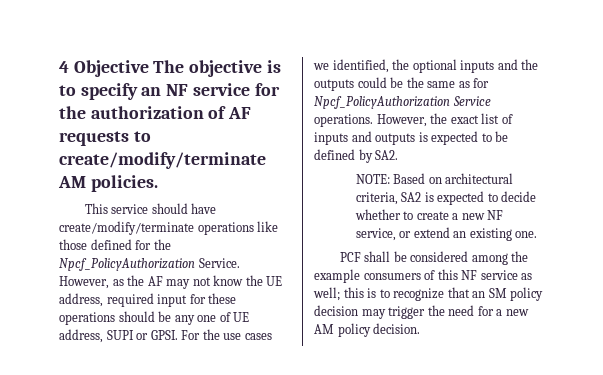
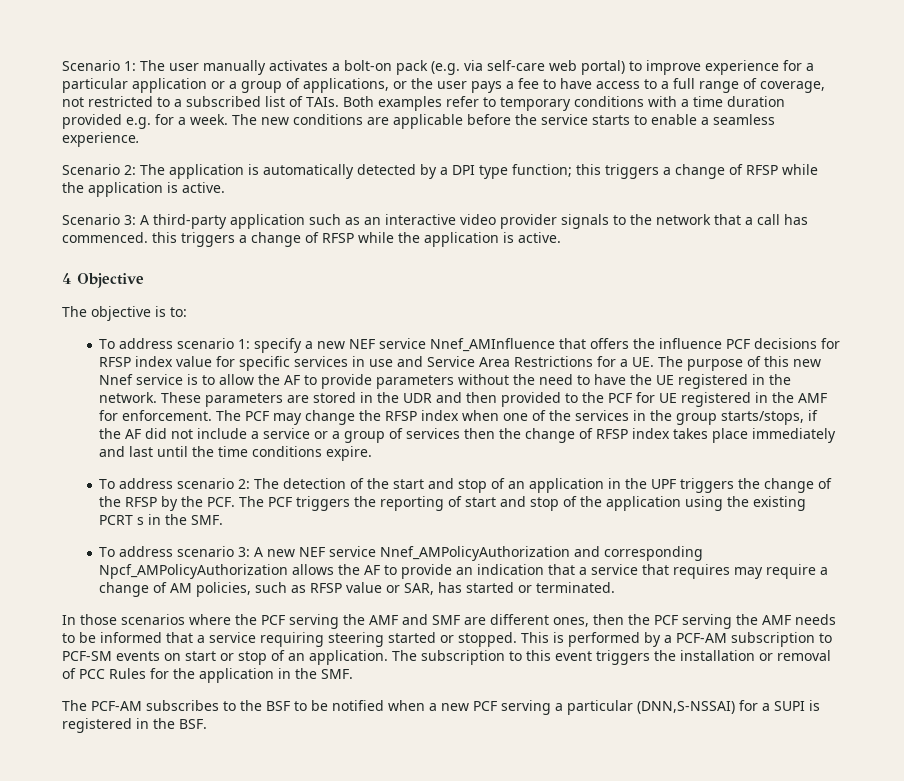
+ Scenario 1: The user manually activates a bolt-on pack (e.g. via self-care web portal) to improve experience for a particular application or a group of applications, or the user pays a fee to have access to a full range of coverage, not restricted to a subscribed list of TAIs. Both examples refer to temporary conditions with a time duration provided e.g. for a week. The new conditions are applicable before the service starts to enable a seamless experience.
+ Scenario 2: The application is automatically detected by a DPI type function; this triggers a change of RFSP while the application is active.
+ Scenario 3: A third-party application such as an interactive video provider signals to the network that a call has commenced. this triggers a change of RFSP while the application is active.
- 4 Objective The objective is to specify an NF service for the authorization of AF requests to create/modify/terminate AM policies.
- This service should have create/modify/terminate operations like those defined for the Npcf_PolicyAuthorization Service. However, as the AF may not know the UE address, required input for these operations should be any one of UE address, SUPI or GPSI. For the use cases we identified, the optional inputs and the outputs could be the same as for Npcf_PolicyAuthorization Service operations. However, the exact list of inputs and outputs is expected to be defined by SA2.
- NOTE: Based on architectural criteria, SA2 is expected to decide whether to create a new NF service, or extend an existing one.
- PCF shall be considered among the example consumers of this NF service as well; this is to recognize that an SM policy decision may trigger the need for a new AM policy decision.
+ 4 Objective
+ The objective is to:
+ To address scenario 1: specify a new NEF service Nnef_AMInfluence that offers the influence PCF decisions for RFSP index value for specific services in use and Service Area Restrictions for a UE. The purpose of this new Nnef service is to allow the AF to provide parameters without the need to have the UE registered in the network. These parameters are stored in the UDR and then provided to the PCF for UE registered in the AMF for enforcement. The PCF may change the RFSP index when one of the services in the group starts/stops, if the AF did not include a service or a group of services then the change of RFSP index takes place immediately and last until the time conditions expire.
+ To address scenario 2: The detection of the start and stop of an application in the UPF triggers the change of the RFSP by the PCF. The PCF triggers the reporting of start and stop of the application using the existing PCRT s in the SMF.
+ To address scenario 3: A new NEF service Nnef_AMPolicyAuthorization and corresponding Npcf_AMPolicyAuthorization allows the AF to provide an indication that a service that requires may require a change of AM policies, such as RFSP value or SAR, has started or terminated.
+ In those scenarios where the PCF serving the AMF and SMF are different ones, then the PCF serving the AMF needs to be informed that a service requiring steering started or stopped. This is performed by a PCF-AM subscription to PCF-SM events on start or stop of an application. The subscription to this event triggers the installation or removal of PCC Rules for the application in the SMF.
+ The PCF-AM subscribes to the BSF to be notified when a new PCF serving a particular (DNN,S-NSSAI) for a SUPI is registered in the BSF.

